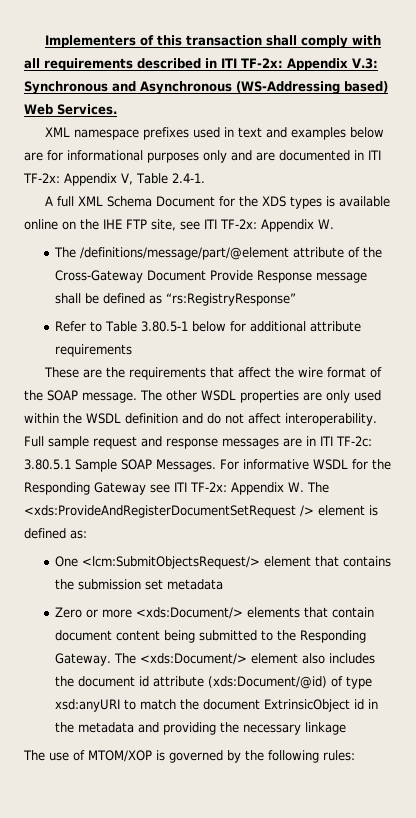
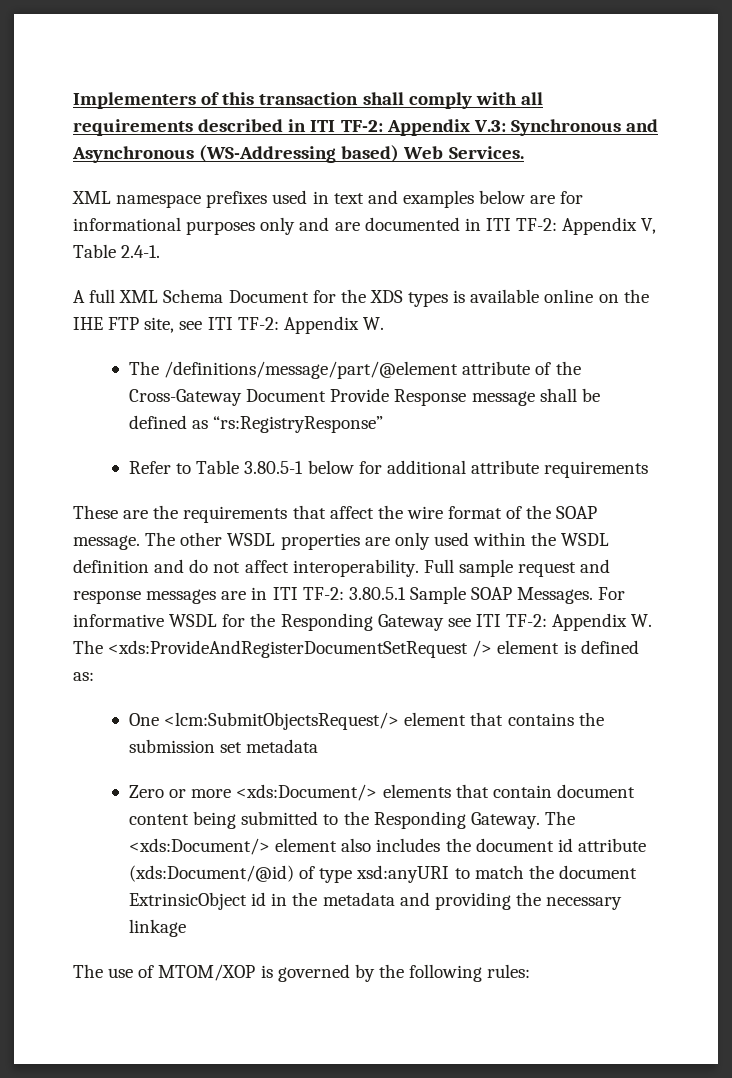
- Implementers of this transaction shall comply with all requirements described in ITI TF-2x: Appendix V.3: Synchronous and Asynchronous (WS-Addressing based) Web Services.
+ Implementers of this transaction shall comply with all requirements described in ITI TF-2: Appendix V.3: Synchronous and Asynchronous (WS-Addressing based) Web Services.
- XML namespace prefixes used in text and examples below are for informational purposes only and are documented in ITI TF-2x: Appendix V, Table 2.4-1.
+ XML namespace prefixes used in text and examples below are for informational purposes only and are documented in ITI TF-2: Appendix V, Table 2.4-1.
- A full XML Schema Document for the XDS types is available online on the IHE FTP site, see ITI TF-2x: Appendix W.
+ A full XML Schema Document for the XDS types is available online on the IHE FTP site, see ITI TF-2: Appendix W.
- Full sample request and response messages are in ITI TF-2c: 3.80.5.1 Sample SOAP Messages.
+ Full sample request and response messages are in ITI TF-2: 3.80.5.1 Sample SOAP Messages.
- For informative WSDL for the Responding Gateway see ITI TF-2x: Appendix W. The <xds:ProvideAndRegisterDocumentSetRequest /> element is defined as:
+ For informative WSDL for the Responding Gateway see ITI TF-2: Appendix W. The <xds:ProvideAndRegisterDocumentSetRequest /> element is defined as:

